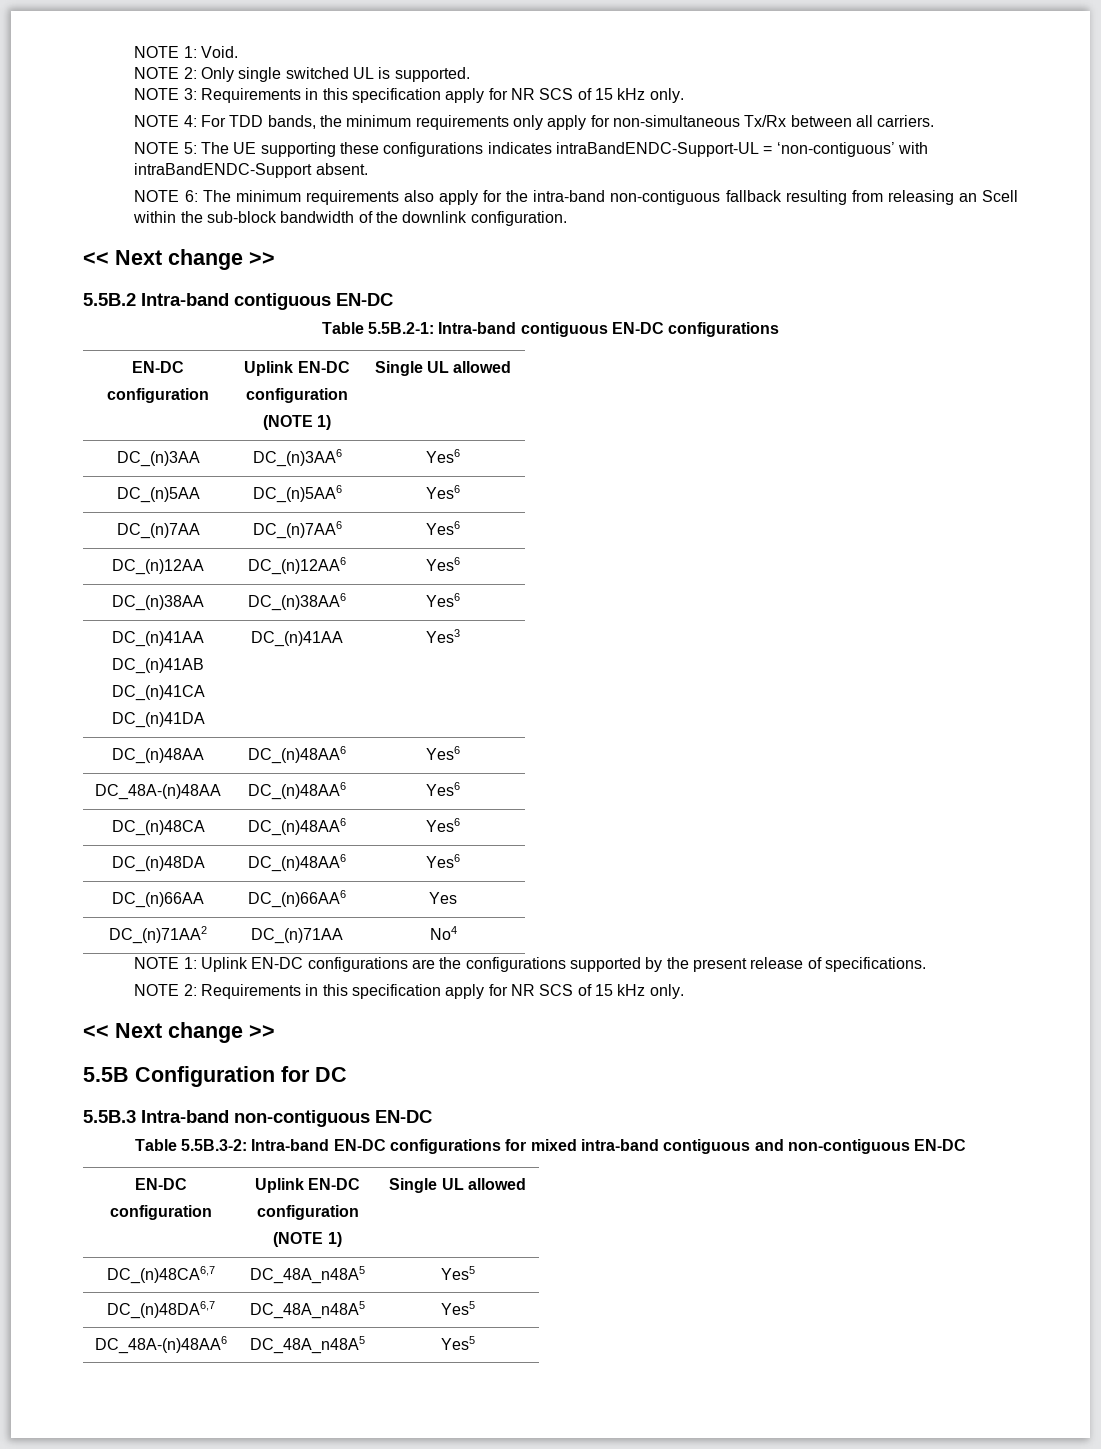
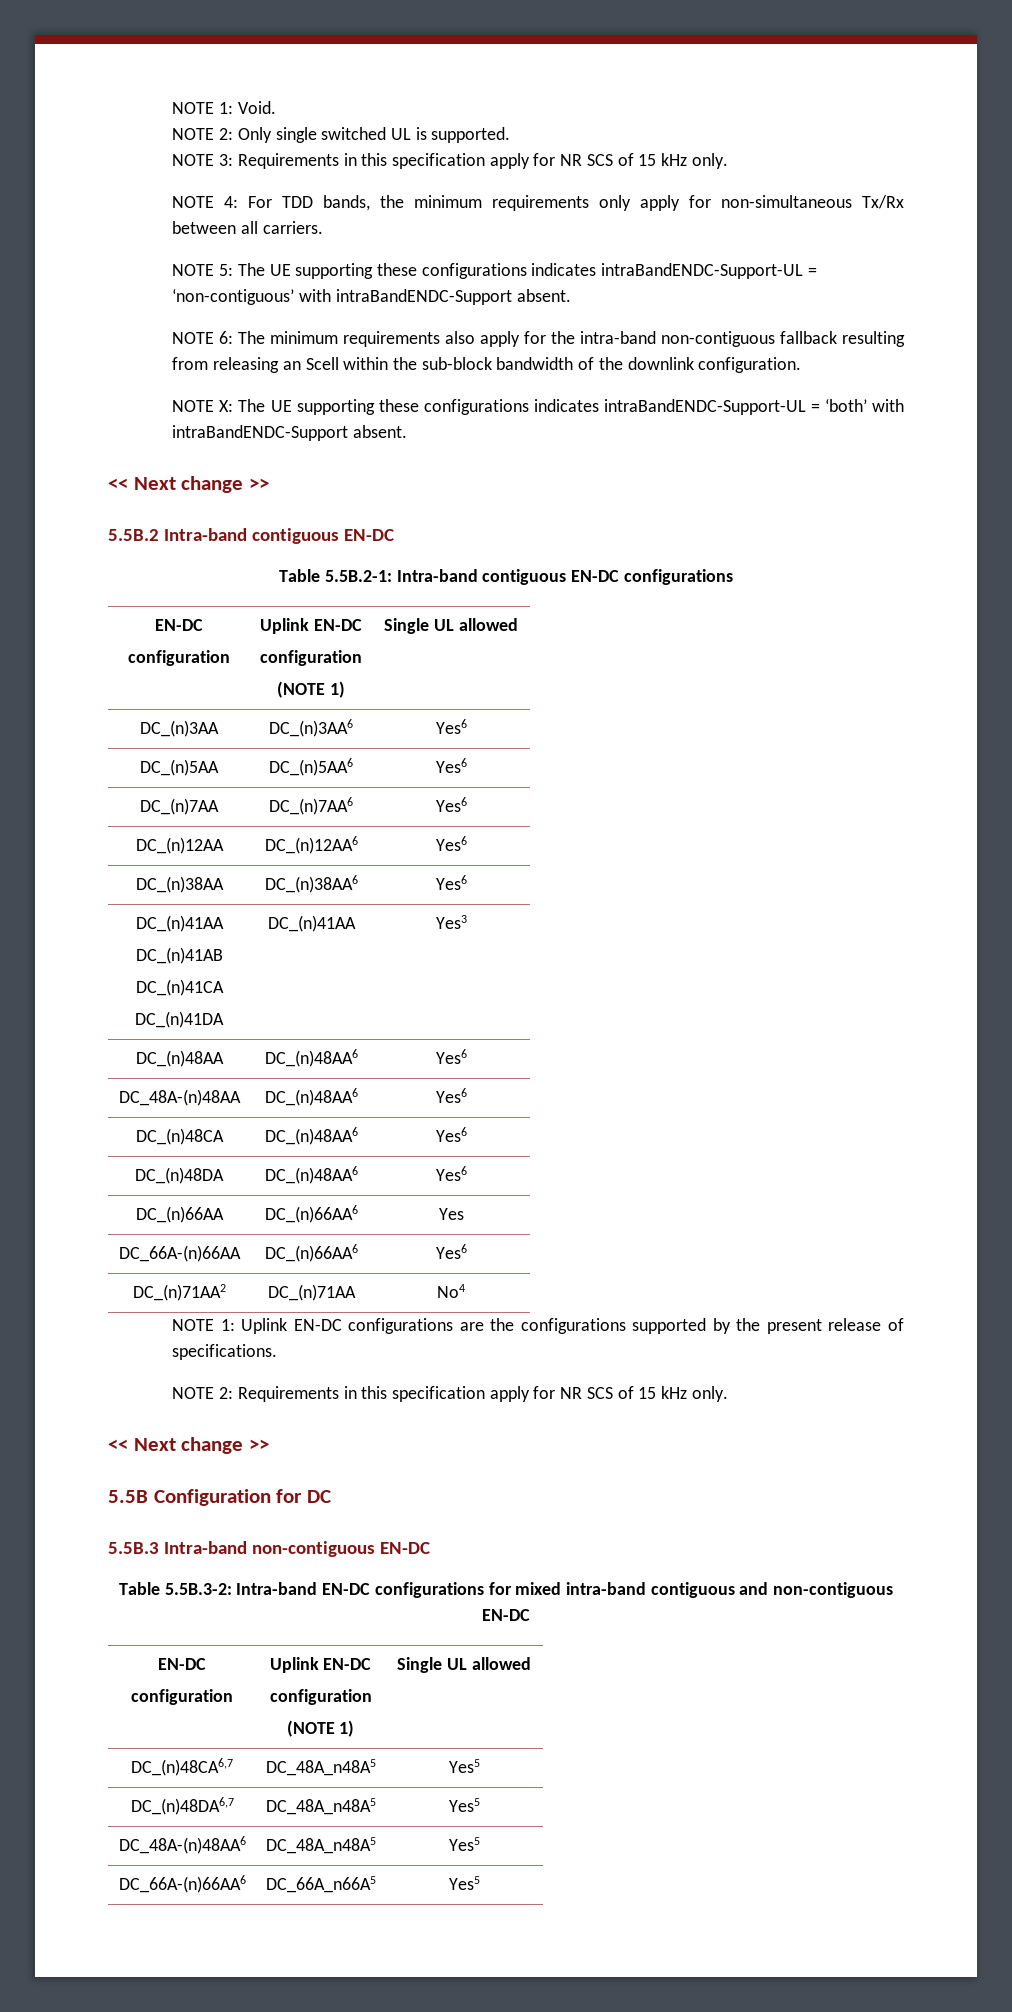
+ NOTE X: The UE supporting these configurations indicates intraBandENDC-Support-UL = ‘both’ with intraBandENDC-Support absent.
+ DC_66A-(n)66AA | DC_(n)66AA6 | Yes6
+ DC_66A-(n)66AA6 | DC_66A_n66A5 | Yes5

